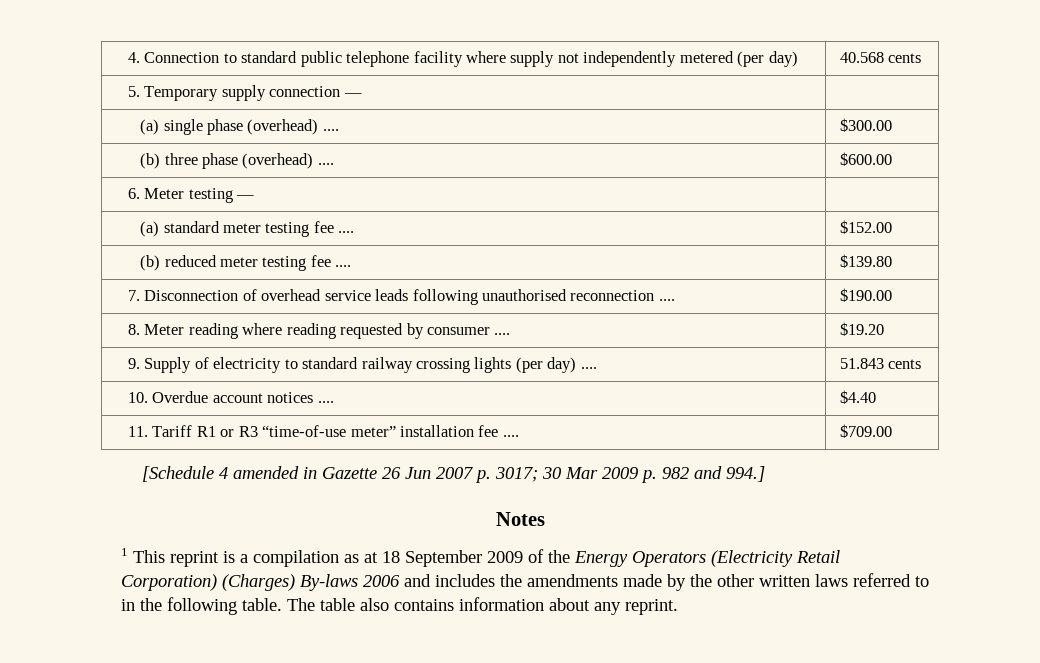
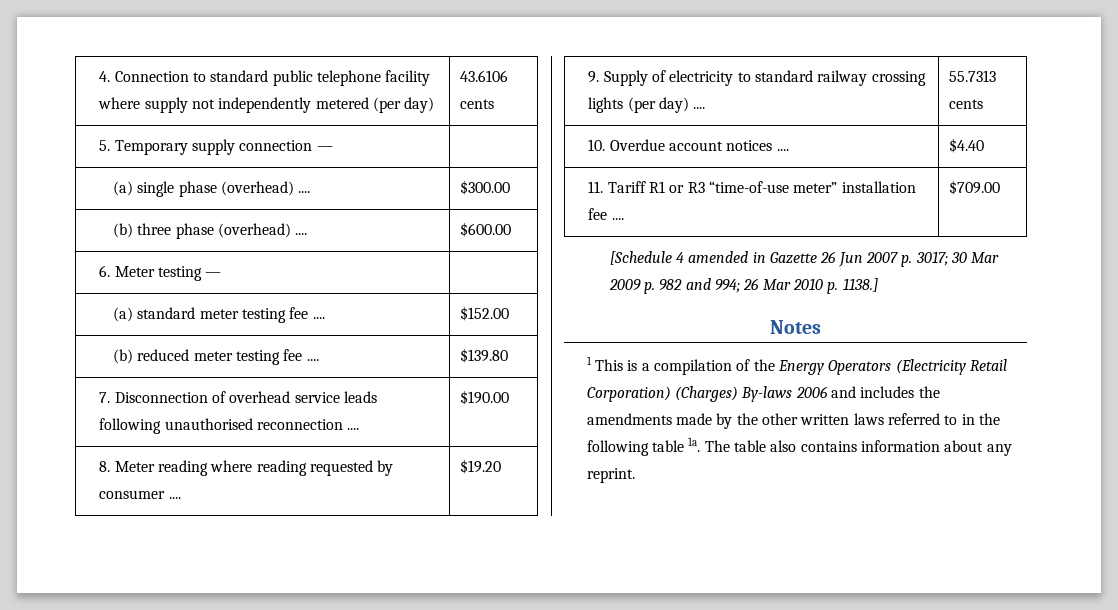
- 4. Connection to standard public telephone facility where supply not independently metered (per day) | 40.568 cents
+ 4. Connection to standard public telephone facility where supply not independently metered (per day) | 43.6106 cents
- 9. Supply of electricity to standard railway crossing lights (per day) .... | 51.843 cents
+ 9. Supply of electricity to standard railway crossing lights (per day) .... | 55.7313 cents
- [Schedule 4 amended in Gazette 26 Jun 2007 p. 3017; 30 Mar 2009 p. 982 and 994.]
+ [Schedule 4 amended in Gazette 26 Jun 2007 p. 3017; 30 Mar 2009 p. 982 and 994; 26 Mar 2010 p. 1138.]
- 1 This reprint is a compilation as at 18 September 2009 of the Energy Operators (Electricity Retail Corporation) (Charges) By-laws 2006 and includes the amendments made by the other written laws referred to in the following table.
+ 1 This is a compilation of the Energy Operators (Electricity Retail Corporation) (Charges) By-laws 2006 and includes the amendments made by the other written laws referred to in the following table 1a.

